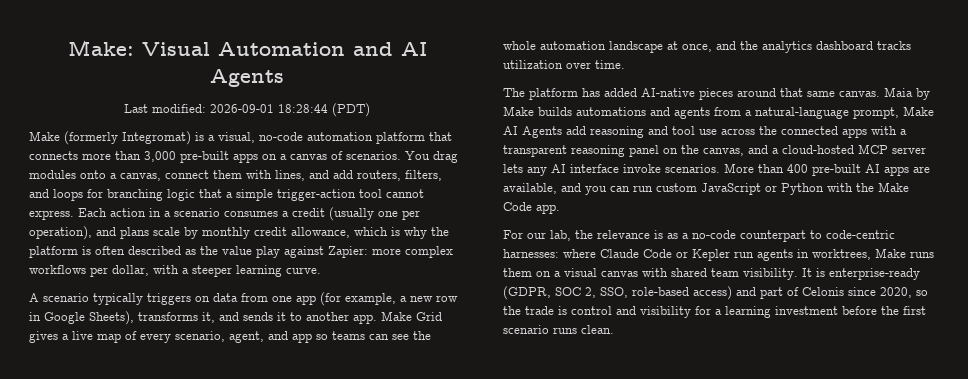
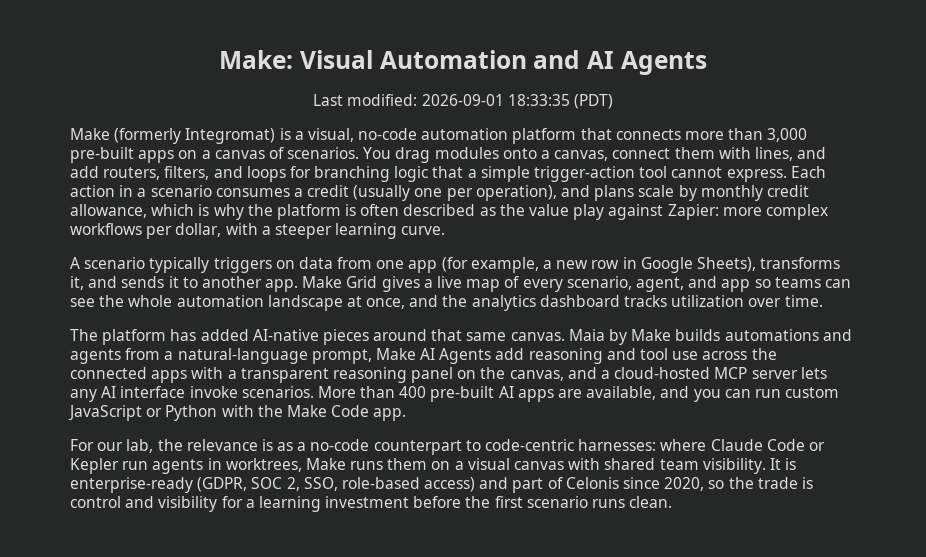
- Last modified: 2026-09-01 18:28:44 (PDT)
+ Last modified: 2026-09-01 18:33:35 (PDT)

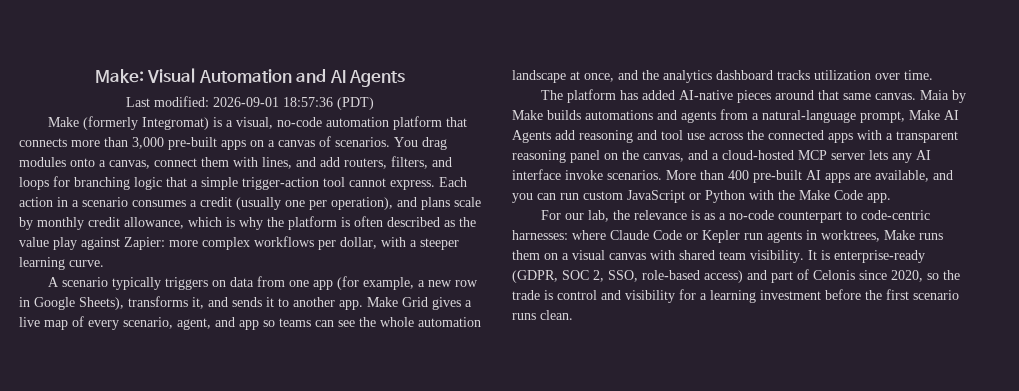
- Last modified: 2026-09-01 18:33:35 (PDT)
+ Last modified: 2026-09-01 18:57:36 (PDT)

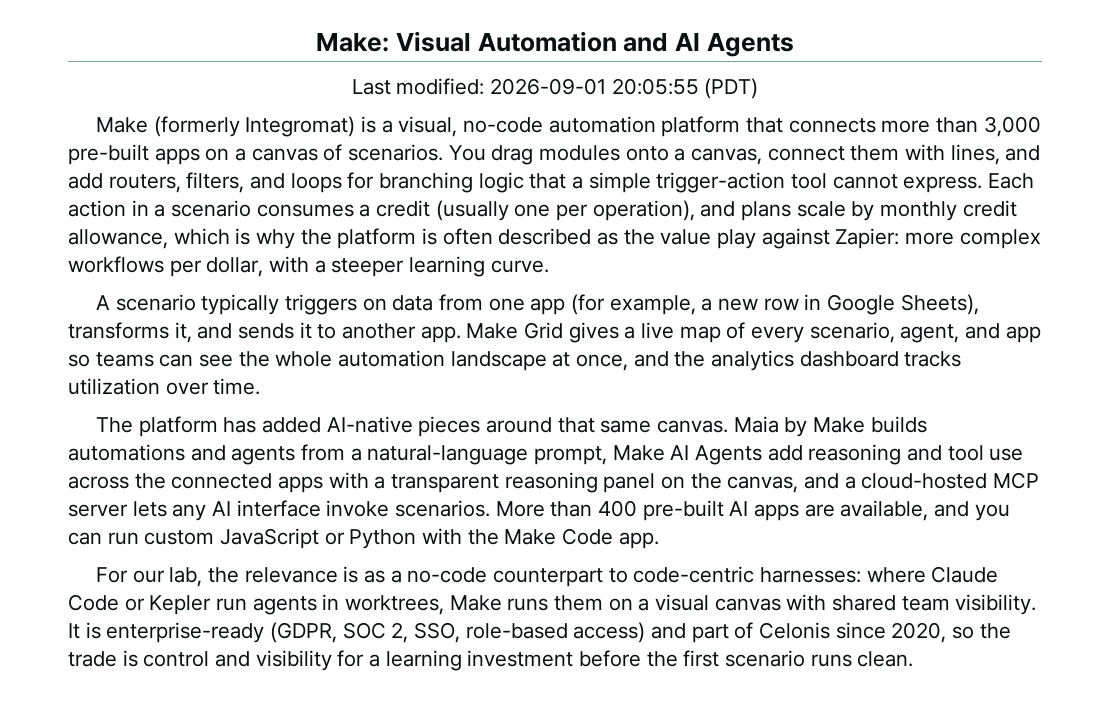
- Last modified: 2026-09-01 18:57:36 (PDT)
+ Last modified: 2026-09-01 20:05:55 (PDT)

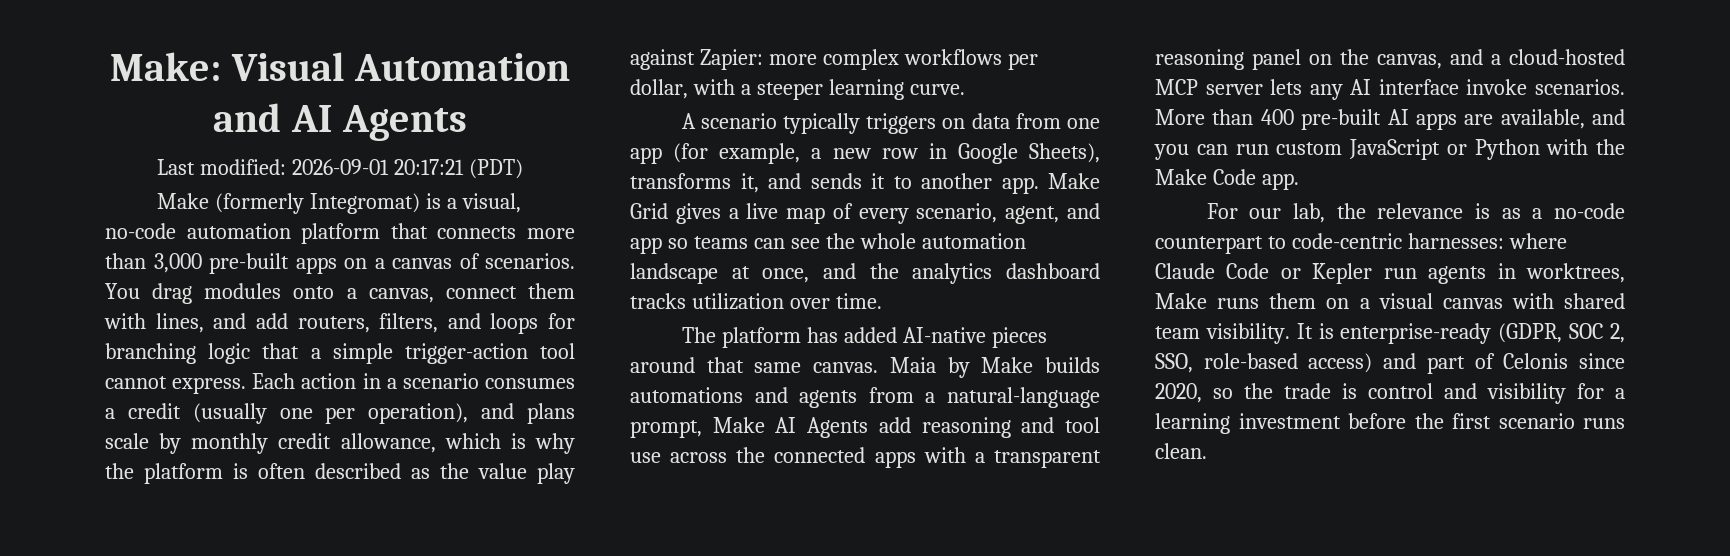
- Last modified: 2026-09-01 20:05:55 (PDT)
+ Last modified: 2026-09-01 20:17:21 (PDT)

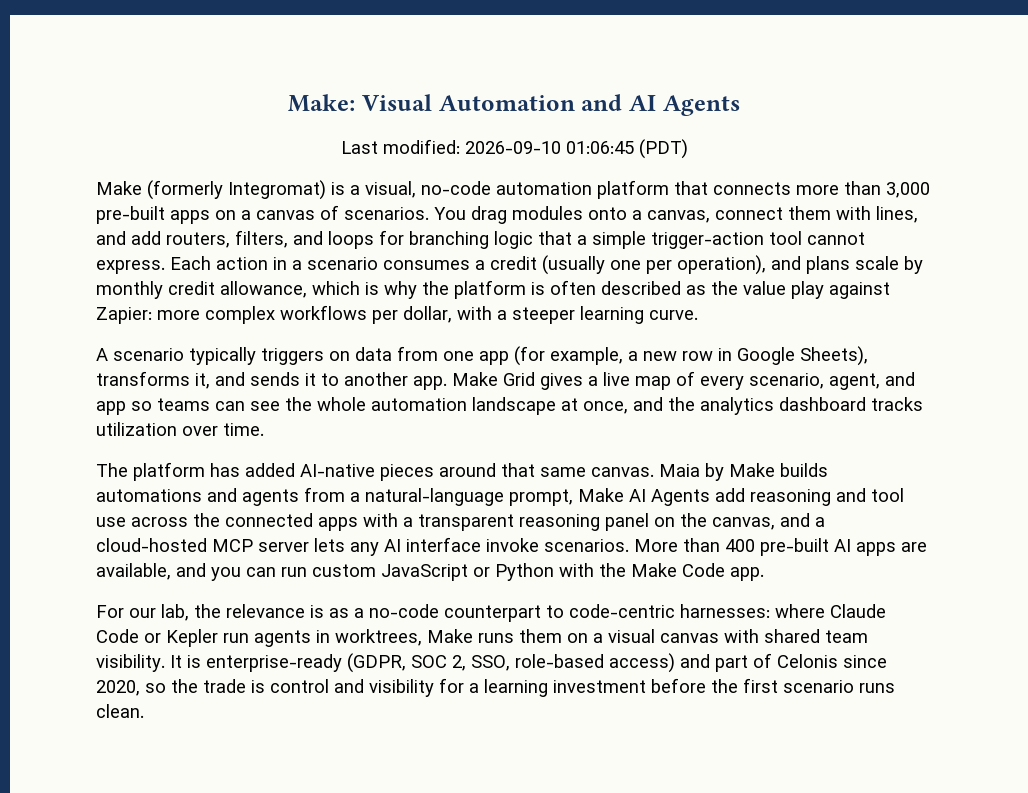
- Last modified: 2026-09-01 20:17:21 (PDT)
+ Last modified: 2026-09-10 01:06:45 (PDT)

